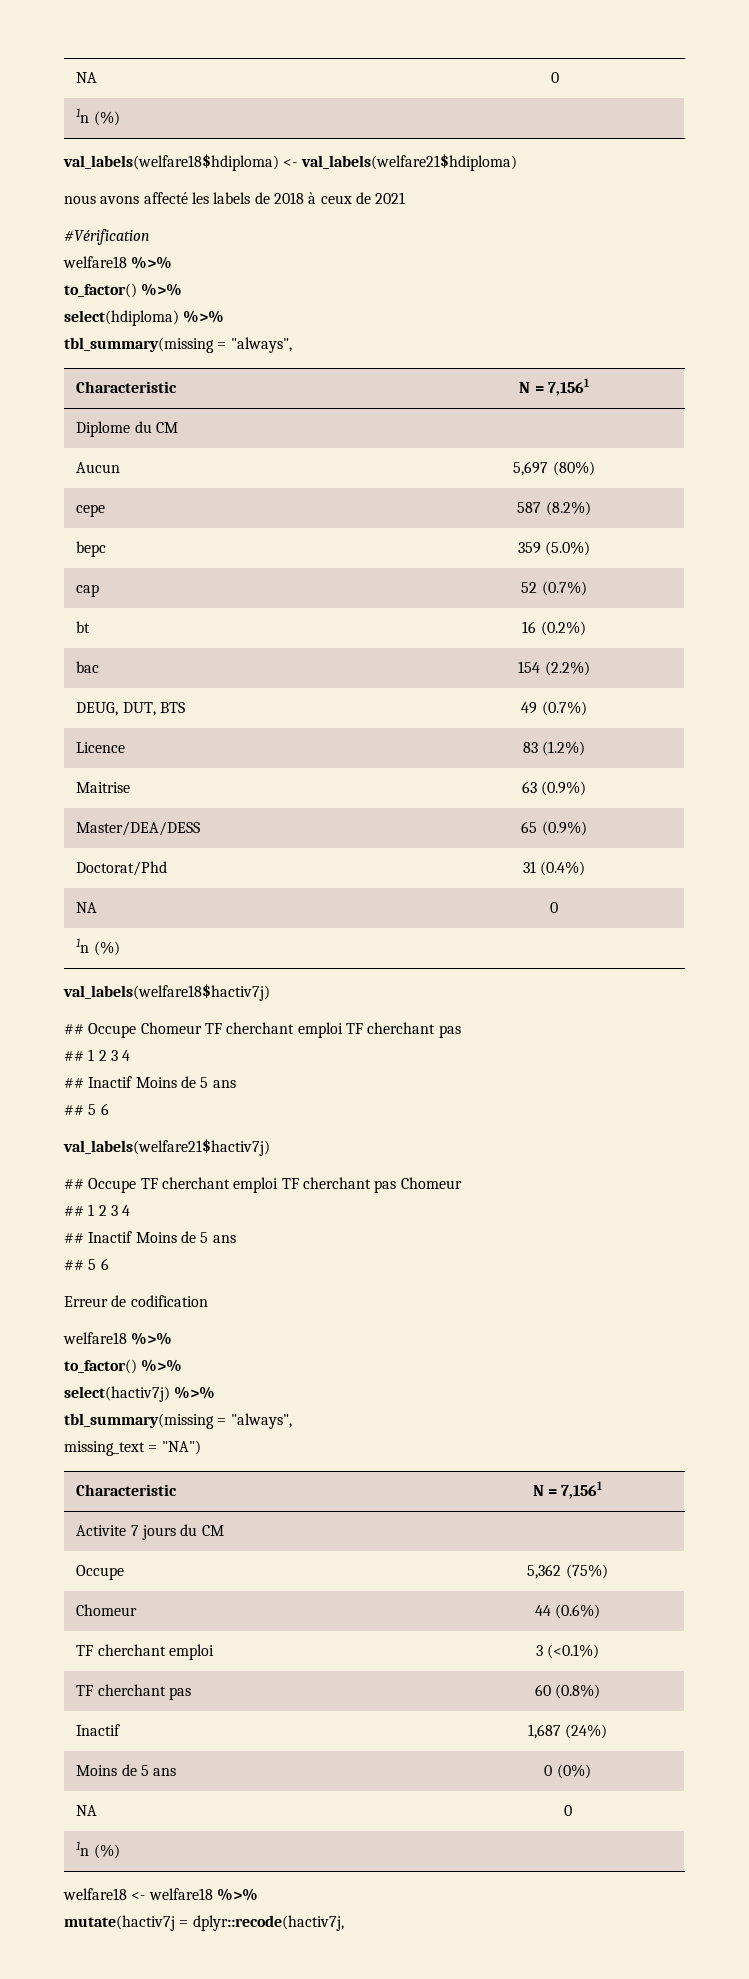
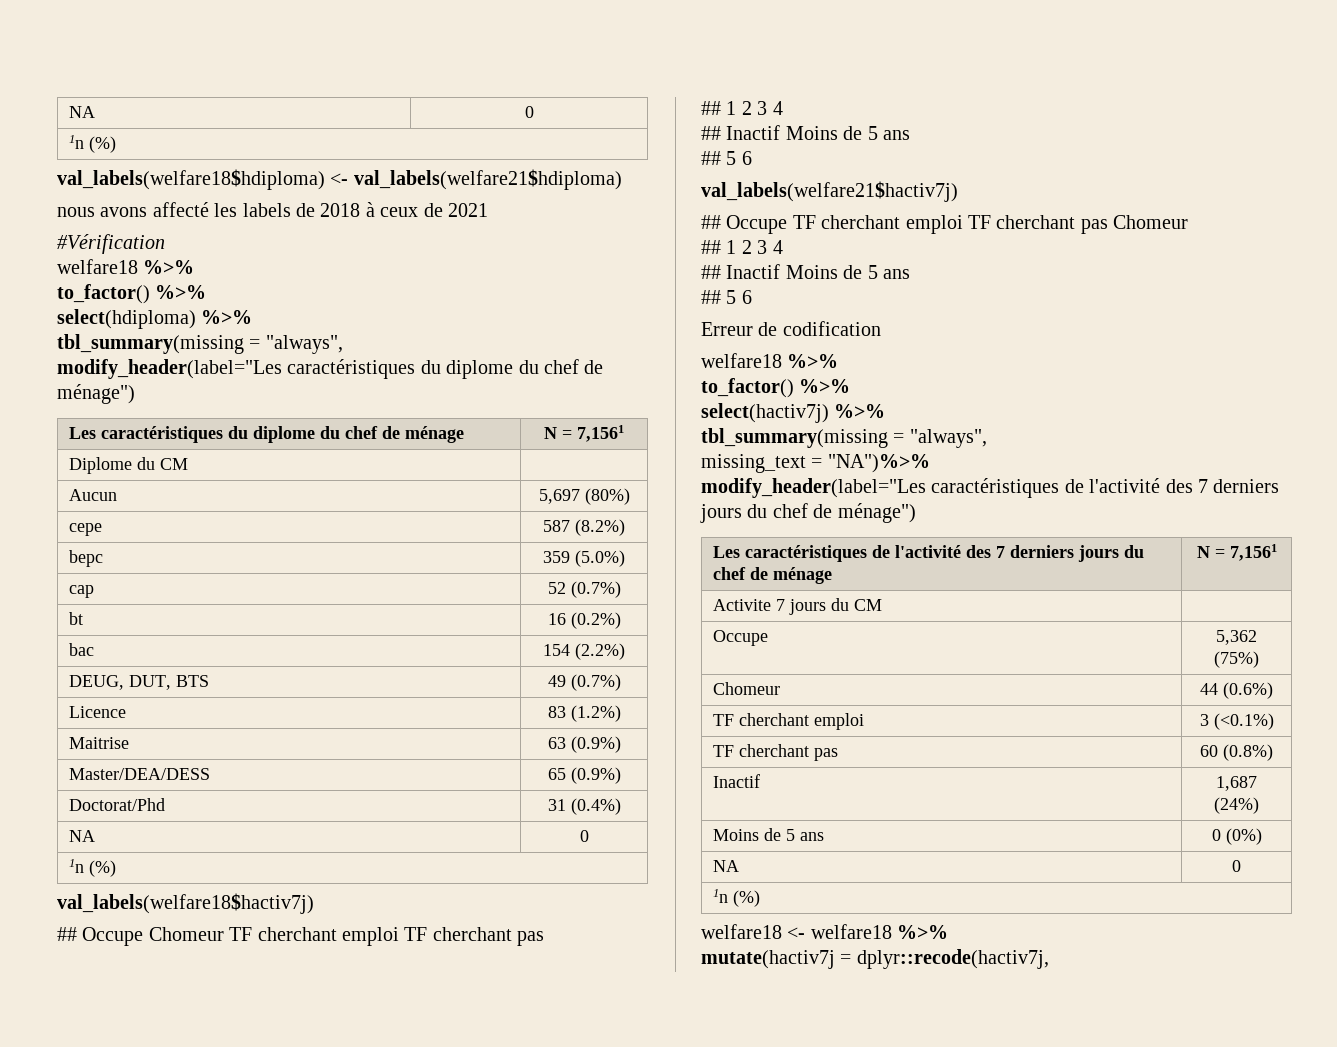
  select(hdiploma) %>%
  tbl_summary(missing = "always",
- Characteristic | N = 7,1561
+ modify_header(label="Les caractéristiques du diplome du chef de ménage")
+ Les caractéristiques du diplome du chef de ménage | N = 7,1561
- missing_text = "NA")
- Characteristic | N = 7,1561
+ missing_text = "NA")%>%
+ modify_header(label="Les caractéristiques de l'activité des 7 derniers jours du chef de ménage")
+ Les caractéristiques de l'activité des 7 derniers jours du chef de ménage | N = 7,1561

